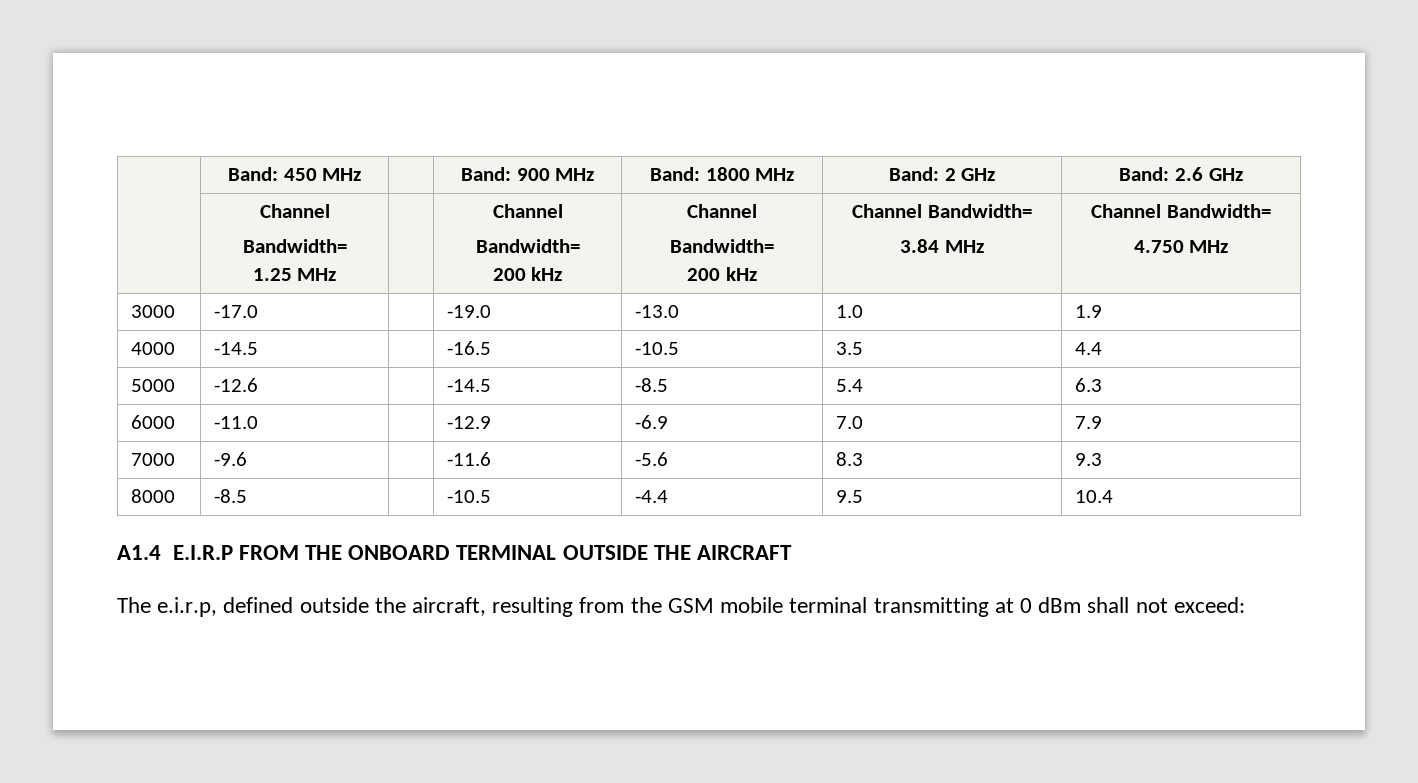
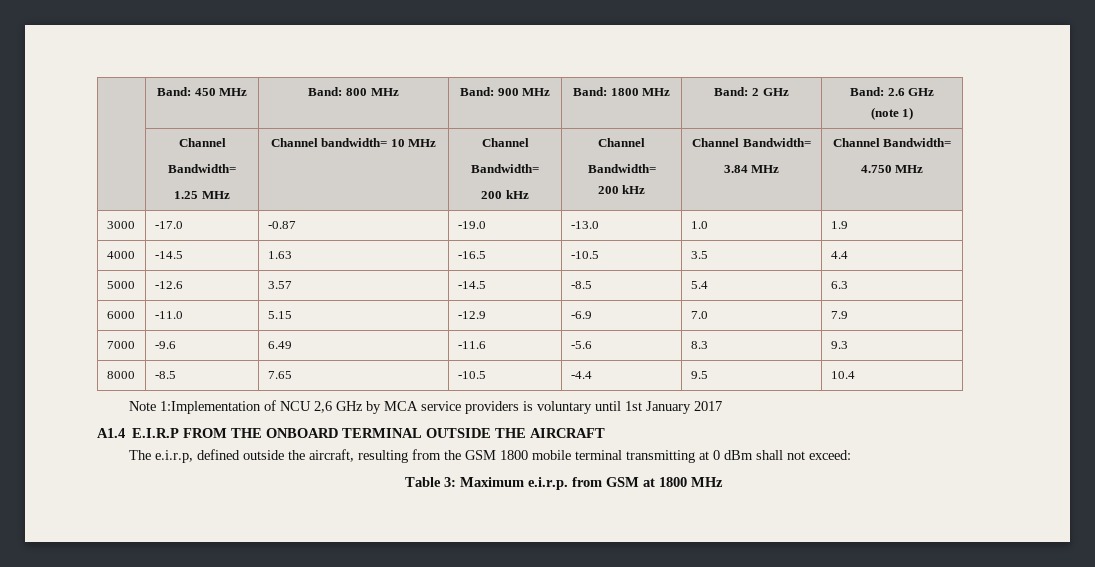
- | Band: 450 MHz | | Band: 900 MHz | Band: 1800 MHz | Band: 2 GHz | Band: 2.6 GHz
+ | Band: 450 MHz | Band: 800 MHz | Band: 900 MHz | Band: 1800 MHz | Band: 2 GHz | Band: 2.6 GHz
+ (note 1)
  | Channel
  Bandwidth=
- 1.25 MHz | | Channel
+ 1.25 MHz | Channel bandwidth= 10 MHz | Channel
- 3000 | -17.0 | | -19.0 | -13.0 | 1.0 | 1.9
+ 3000 | -17.0 | -0.87 | -19.0 | -13.0 | 1.0 | 1.9
- 4000 | -14.5 | | -16.5 | -10.5 | 3.5 | 4.4
+ 4000 | -14.5 | 1.63 | -16.5 | -10.5 | 3.5 | 4.4
- 5000 | -12.6 | | -14.5 | -8.5 | 5.4 | 6.3
+ 5000 | -12.6 | 3.57 | -14.5 | -8.5 | 5.4 | 6.3
- 6000 | -11.0 | | -12.9 | -6.9 | 7.0 | 7.9
+ 6000 | -11.0 | 5.15 | -12.9 | -6.9 | 7.0 | 7.9
- 7000 | -9.6 | | -11.6 | -5.6 | 8.3 | 9.3
+ 7000 | -9.6 | 6.49 | -11.6 | -5.6 | 8.3 | 9.3
- 8000 | -8.5 | | -10.5 | -4.4 | 9.5 | 10.4
+ 8000 | -8.5 | 7.65 | -10.5 | -4.4 | 9.5 | 10.4
+ Note 1:Implementation of NCU 2,6 GHz by MCA service providers is voluntary until 1st January 2017
- The e.i.r.p, defined outside the aircraft, resulting from the GSM mobile terminal transmitting at 0 dBm shall not exceed:
+ The e.i.r.p, defined outside the aircraft, resulting from the GSM 1800 mobile terminal transmitting at 0 dBm shall not exceed:
+ Table 3: Maximum e.i.r.p. from GSM at 1800 MHz

